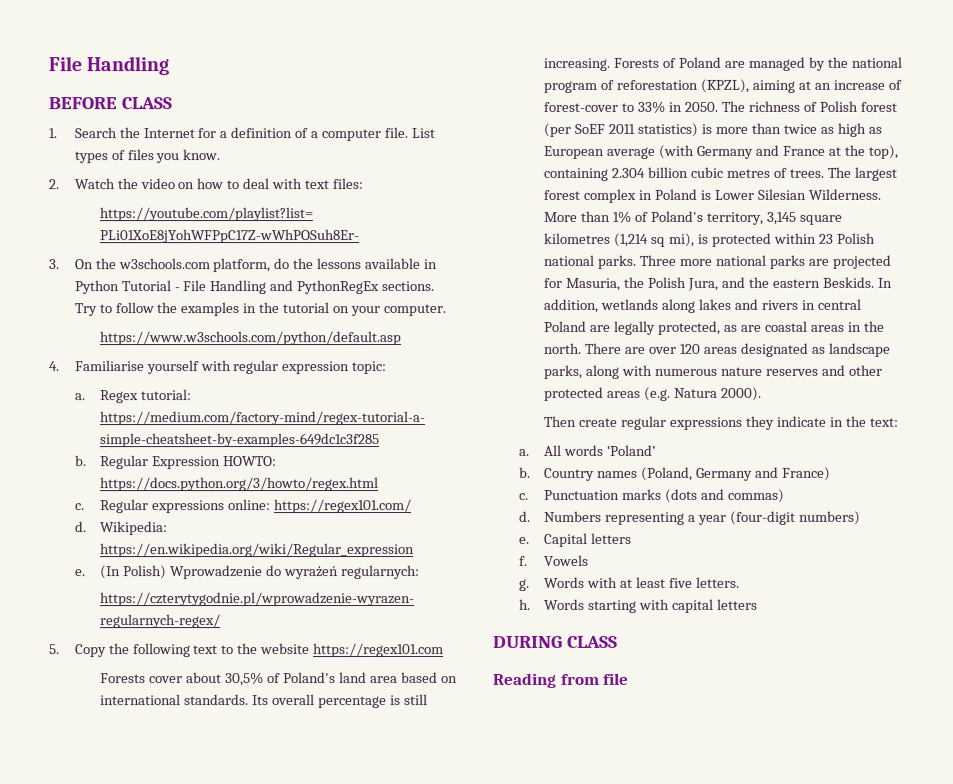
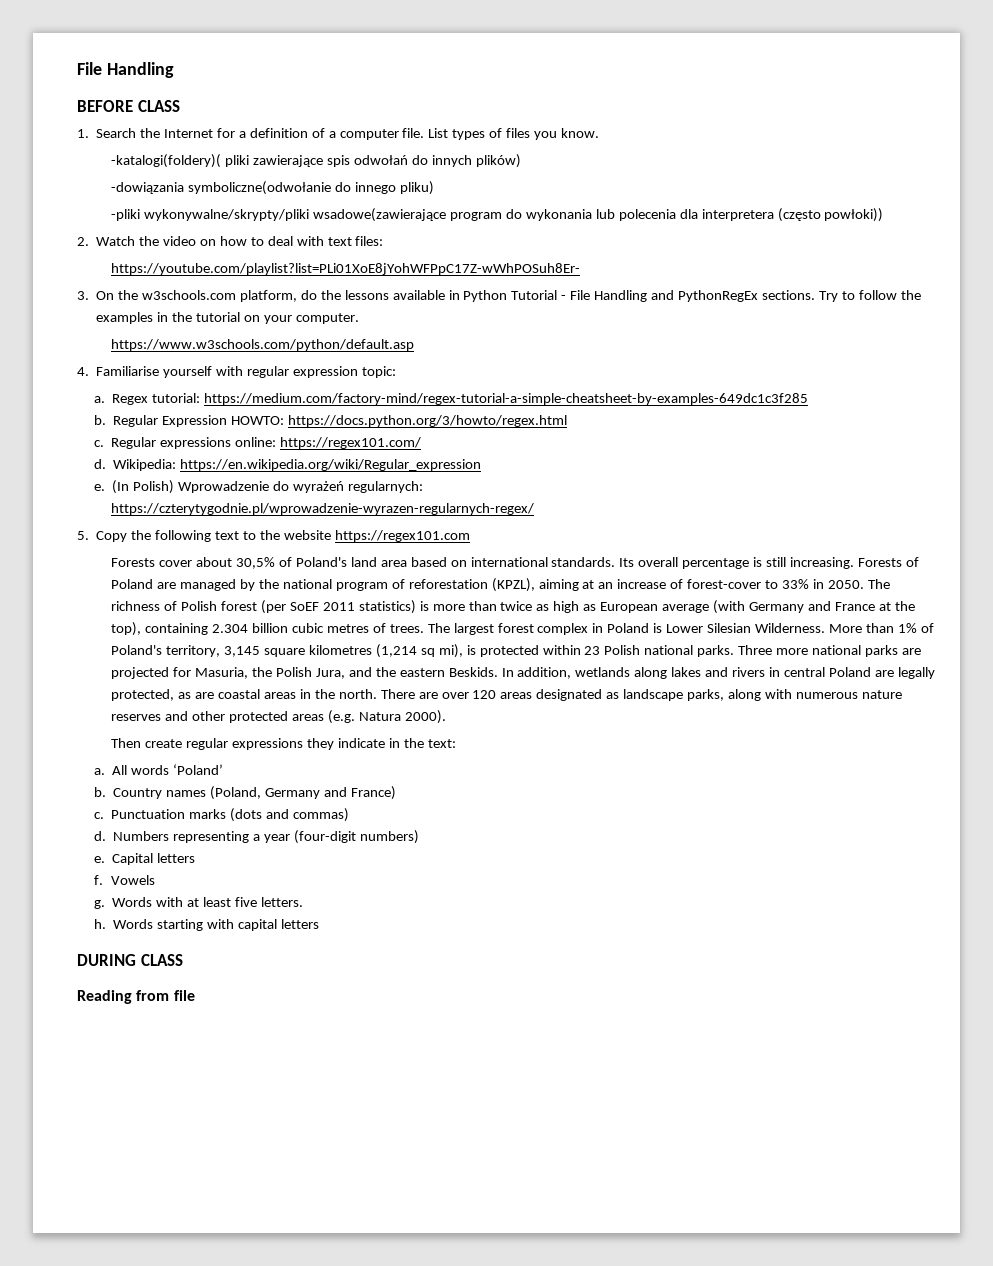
+ -katalogi(foldery)( pliki zawierające spis odwołań do innych plików)
+ -dowiązania symboliczne(odwołanie do innego pliku)
+ -pliki wykonywalne/skrypty/pliki wsadowe(zawierające program do wykonania lub polecenia dla interpretera (często powłoki))

